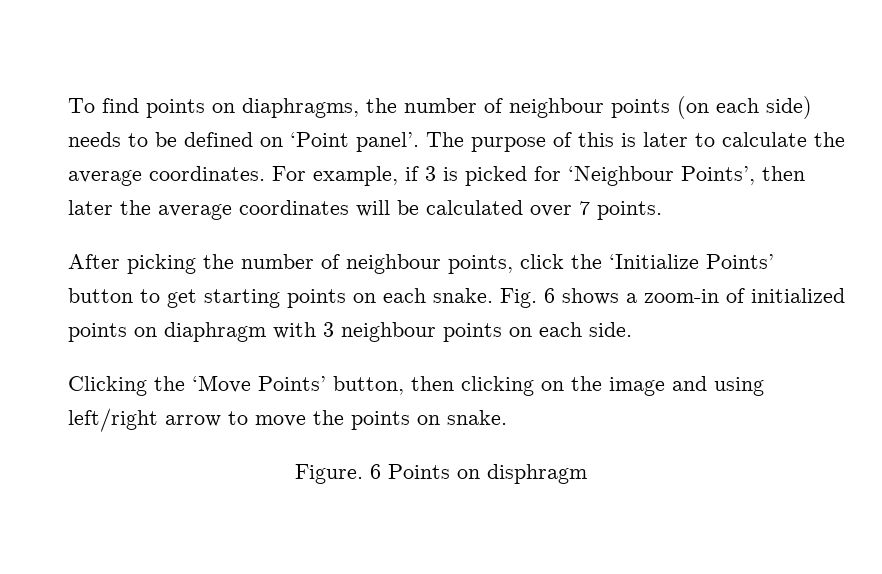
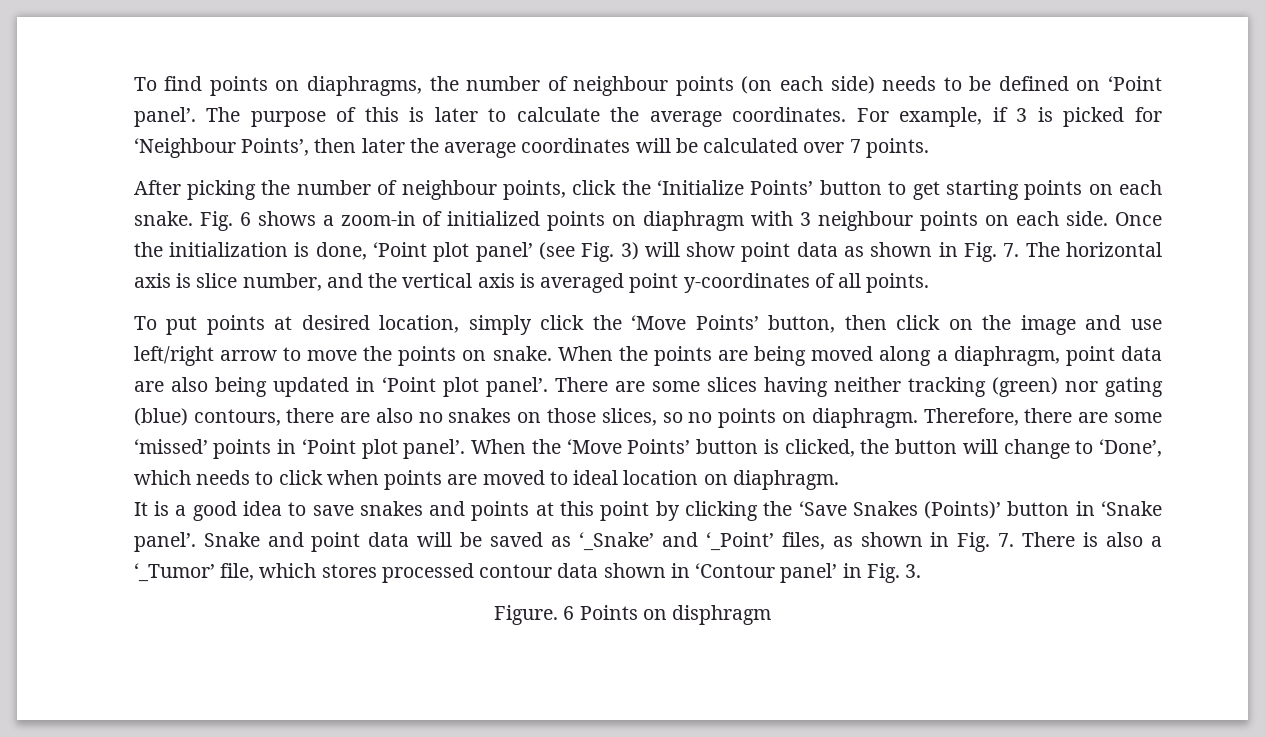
- Fig. 6 shows a zoom-in of initialized points on diaphragm with 3 neighbour points on each side.
- Clicking the ‘Move Points’ button, then clicking on the image and using left/right arrow to move the points on snake.
+ Fig. 6 shows a zoom-in of initialized points on diaphragm with 3 neighbour points on each side. Once the initialization is done, ‘Point plot panel’ (see Fig. 3) will show point data as shown in Fig. 7. The horizontal axis is slice number, and the vertical axis is averaged point y-coordinates of all points.
+ To put points at desired location, simply click the ‘Move Points’ button, then click on the image and use left/right arrow to move the points on snake. When the points are being moved along a diaphragm, point data are also being updated in ‘Point plot panel’. There are some slices having neither tracking (green) nor gating (blue) contours, there are also no snakes on those slices, so no points on diaphragm. Therefore, there are some ‘missed’ points in ‘Point plot panel’. When the ‘Move Points’ button is clicked, the button will change to ‘Done’, which needs to click when points are moved to ideal location on diaphragm.
+ It is a good idea to save snakes and points at this point by clicking the ‘Save Snakes (Points)’ button in ‘Snake panel’. Snake and point data will be saved as ‘_Snake’ and ‘_Point’ files, as shown in Fig. 7. There is also a ‘_Tumor’ file, which stores processed contour data shown in ‘Contour panel’ in Fig. 3.

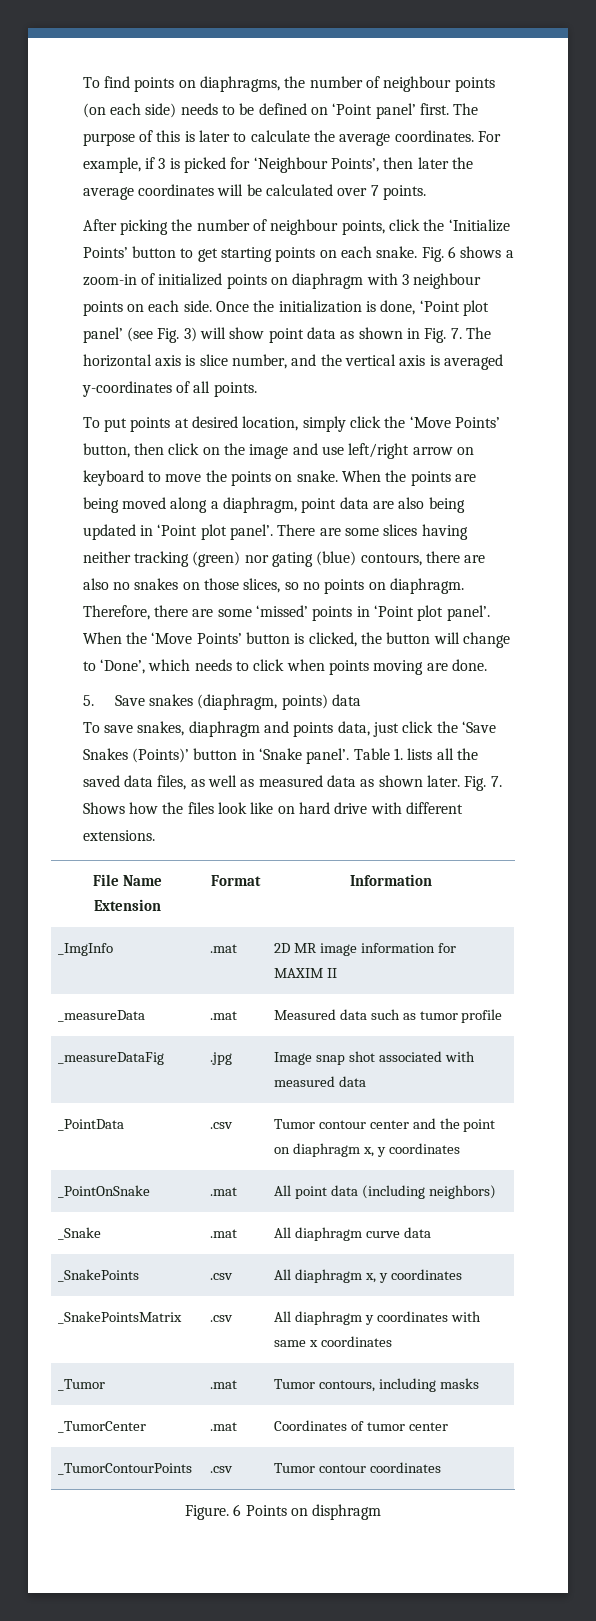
- To find points on diaphragms, the number of neighbour points (on each side) needs to be defined on ‘Point panel’.
+ To find points on diaphragms, the number of neighbour points (on each side) needs to be defined on ‘Point panel’ first.
- Once the initialization is done, ‘Point plot panel’ (see Fig. 3) will show point data as shown in Fig. 7. The horizontal axis is slice number, and the vertical axis is averaged point y-coordinates of all points.
+ Once the initialization is done, ‘Point plot panel’ (see Fig. 3) will show point data as shown in Fig. 7. The horizontal axis is slice number, and the vertical axis is averaged y-coordinates of all points.
- To put points at desired location, simply click the ‘Move Points’ button, then click on the image and use left/right arrow to move the points on snake.
+ To put points at desired location, simply click the ‘Move Points’ button, then click on the image and use left/right arrow on keyboard to move the points on snake.
- When the ‘Move Points’ button is clicked, the button will change to ‘Done’, which needs to click when points are moved to ideal location on diaphragm.
- It is a good idea to save snakes and points at this point by clicking the ‘Save Snakes (Points)’ button in ‘Snake panel’.
+ When the ‘Move Points’ button is clicked, the button will change to ‘Done’, which needs to click when points moving are done.
+ 5. Save snakes (diaphragm, points) data
+ To save snakes, diaphragm and points data, just click the ‘Save Snakes (Points)’ button in ‘Snake panel’.
- Snake and point data will be saved as ‘_Snake’ and ‘_Point’ files, as shown in Fig. 7. There is also a ‘_Tumor’ file, which stores processed contour data shown in ‘Contour panel’ in Fig. 3.
+ Table 1. lists all the saved data files, as well as measured data as shown later. Fig. 7. Shows how the files look like on hard drive with different extensions.
+ File Name Extension | Format | Information
+ _ImgInfo | .mat | 2D MR image information for MAXIM II
+ _measureData | .mat | Measured data such as tumor profile
+ _measureDataFig | .jpg | Image snap shot associated with measured data
+ _PointData | .csv | Tumor contour center and the point on diaphragm x, y coordinates
+ _PointOnSnake | .mat | All point data (including neighbors)
+ _Snake | .mat | All diaphragm curve data
+ _SnakePoints | .csv | All diaphragm x, y coordinates
+ _SnakePointsMatrix | .csv | All diaphragm y coordinates with same x coordinates
+ _Tumor | .mat | Tumor contours, including masks
+ _TumorCenter | .mat | Coordinates of tumor center
+ _TumorContourPoints | .csv | Tumor contour coordinates

